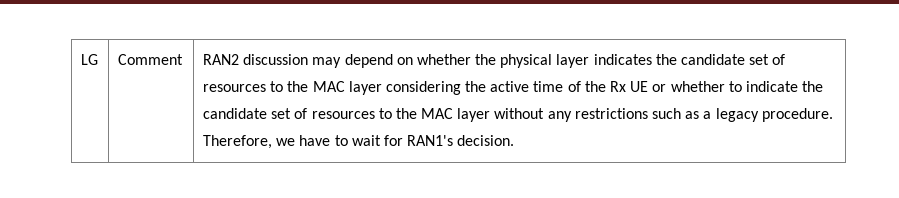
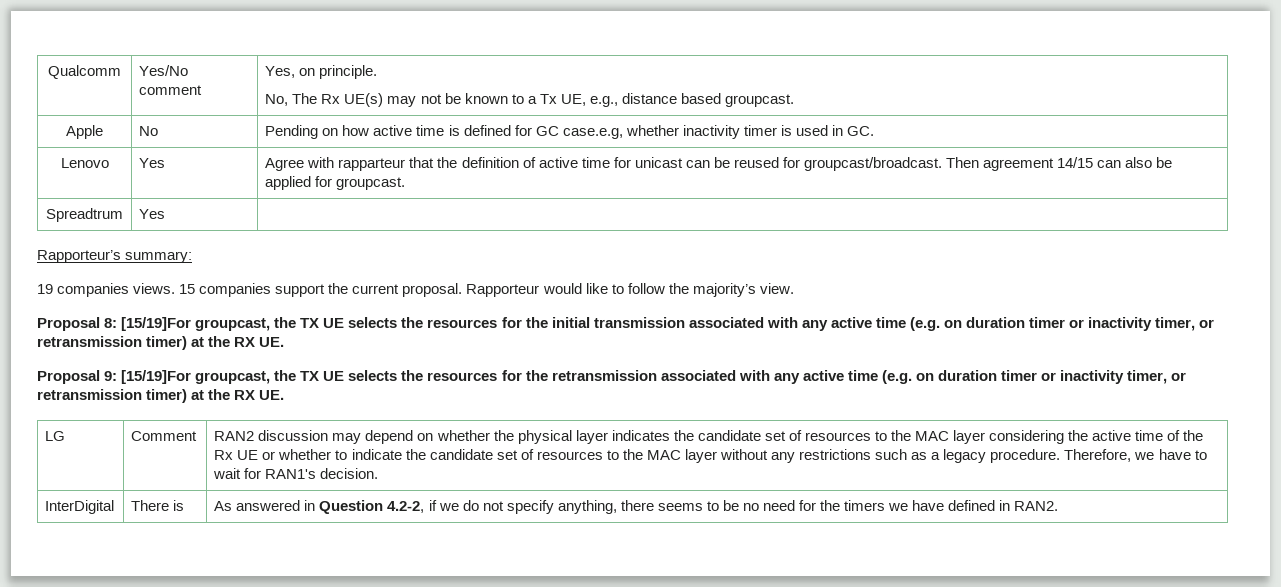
+ Qualcomm | Yes/No comment | Yes, on principle.
+ No, The Rx UE(s) may not be known to a Tx UE, e.g., distance based groupcast.
+ Apple | No | Pending on how active time is defined for GC case.e.g, whether inactivity timer is used in GC.
+ Lenovo | Yes | Agree with rapparteur that the definition of active time for unicast can be reused for groupcast/broadcast. Then agreement 14/15 can also be applied for groupcast.
+ Spreadtrum | Yes |
+ Rapporteur’s summary:
+ 19 companies views. 15 companies support the current proposal. Rapporteur would like to follow the majority’s view.
+ Proposal 8: [15/19]For groupcast, the TX UE selects the resources for the initial transmission associated with any active time (e.g. on duration timer or inactivity timer, or retransmission timer) at the RX UE.
+ Proposal 9: [15/19]For groupcast, the TX UE selects the resources for the retransmission associated with any active time (e.g. on duration timer or inactivity timer, or retransmission timer) at the RX UE.
+ InterDigital | There is | As answered in Question 4.2-2, if we do not specify anything, there seems to be no need for the timers we have defined in RAN2.

